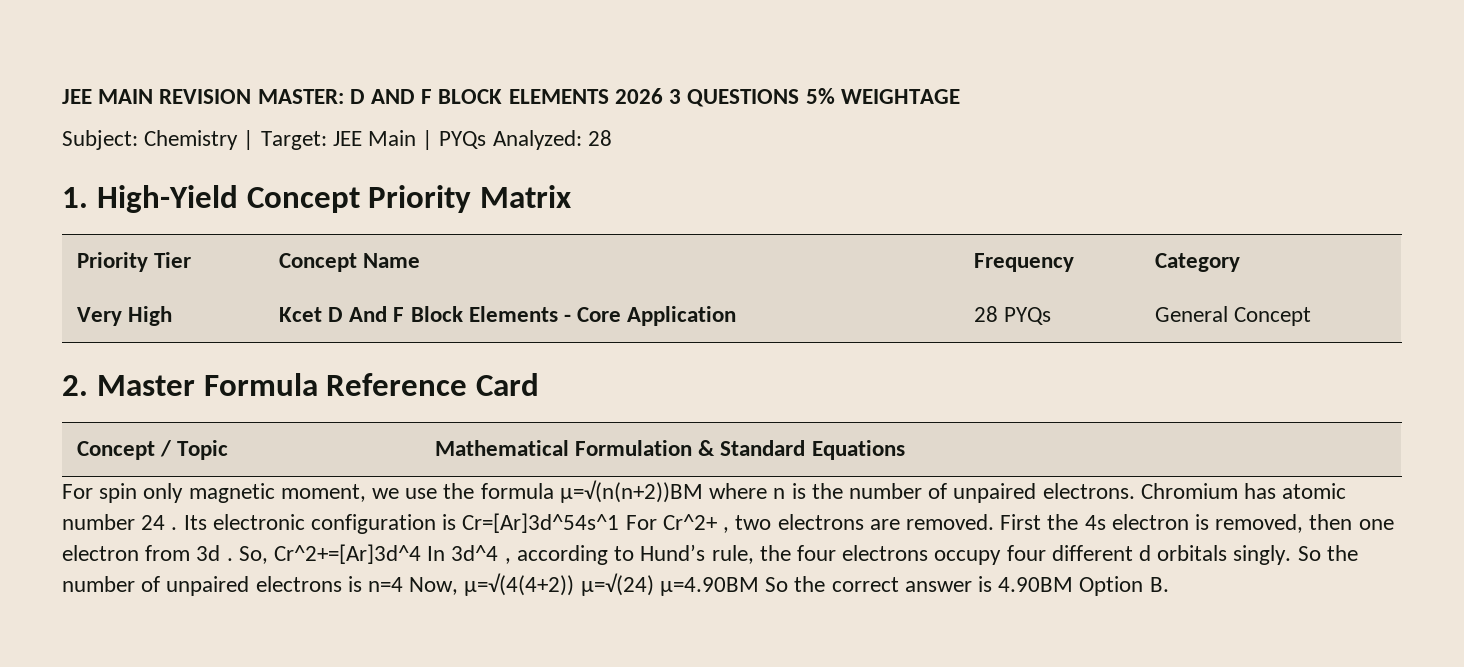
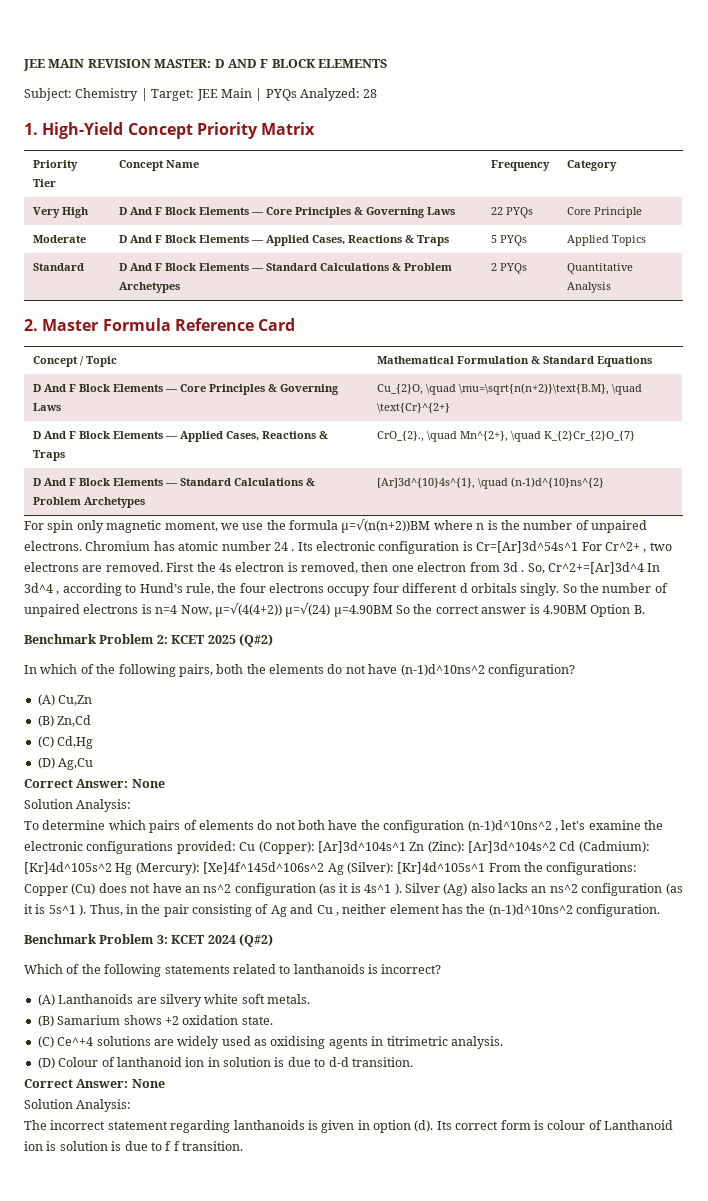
- JEE MAIN REVISION MASTER: D AND F BLOCK ELEMENTS 2026 3 QUESTIONS 5% WEIGHTAGE
+ JEE MAIN REVISION MASTER: D AND F BLOCK ELEMENTS
- Very High | Kcet D And F Block Elements - Core Application | 28 PYQs | General Concept
+ Very High | D And F Block Elements — Core Principles & Governing Laws | 22 PYQs | Core Principle
+ Moderate | D And F Block Elements — Applied Cases, Reactions & Traps | 5 PYQs | Applied Topics
+ Standard | D And F Block Elements — Standard Calculations & Problem Archetypes | 2 PYQs | Quantitative Analysis
+ D And F Block Elements — Core Principles & Governing Laws | Cu_{2}O, \quad \mu=\sqrt{n(n+2)}\text{B.M}, \quad \text{Cr}^{2+}
+ D And F Block Elements — Applied Cases, Reactions & Traps | CrO_{2}., \quad Mn^{2+}, \quad K_{2}Cr_{2}O_{7}
+ D And F Block Elements — Standard Calculations & Problem Archetypes | [Ar]3d^{10}4s^{1}, \quad (n-1)d^{10}ns^{2}
+ Benchmark Problem 2: KCET 2025 (Q#2)
+ In which of the following pairs, both the elements do not have (n-1)d^10ns^2 configuration?
+ (A) Cu,Zn
+ (B) Zn,Cd
+ (C) Cd,Hg
+ (D) Ag,Cu
+ Correct Answer: None
+ Solution Analysis:
+ To determine which pairs of elements do not both have the configuration (n-1)d^10ns^2 , let's examine the electronic configurations provided: Cu (Copper): [Ar]3d^104s^1 Zn (Zinc): [Ar]3d^104s^2 Cd (Cadmium): [Kr]4d^105s^2 Hg (Mercury): [Xe]4f^145d^106s^2 Ag (Silver): [Kr]4d^105s^1 From the configurations: Copper (Cu) does not have an ns^2 configuration (as it is 4s^1 ). Silver (Ag) also lacks an ns^2 configuration (as it is 5s^1 ). Thus, in the pair consisting of Ag and Cu , neither element has the (n-1)d^10ns^2 configuration.
+ Benchmark Problem 3: KCET 2024 (Q#2)
+ Which of the following statements related to lanthanoids is incorrect?
+ (A) Lanthanoids are silvery white soft metals.
+ (B) Samarium shows +2 oxidation state.
+ (C) Ce^+4 solutions are widely used as oxidising agents in titrimetric analysis.
+ (D) Colour of lanthanoid ion in solution is due to d-d transition.
+ Correct Answer: None
+ Solution Analysis:
+ The incorrect statement regarding lanthanoids is given in option (d). Its correct form is colour of Lanthanoid ion is solution is due to f f transition.

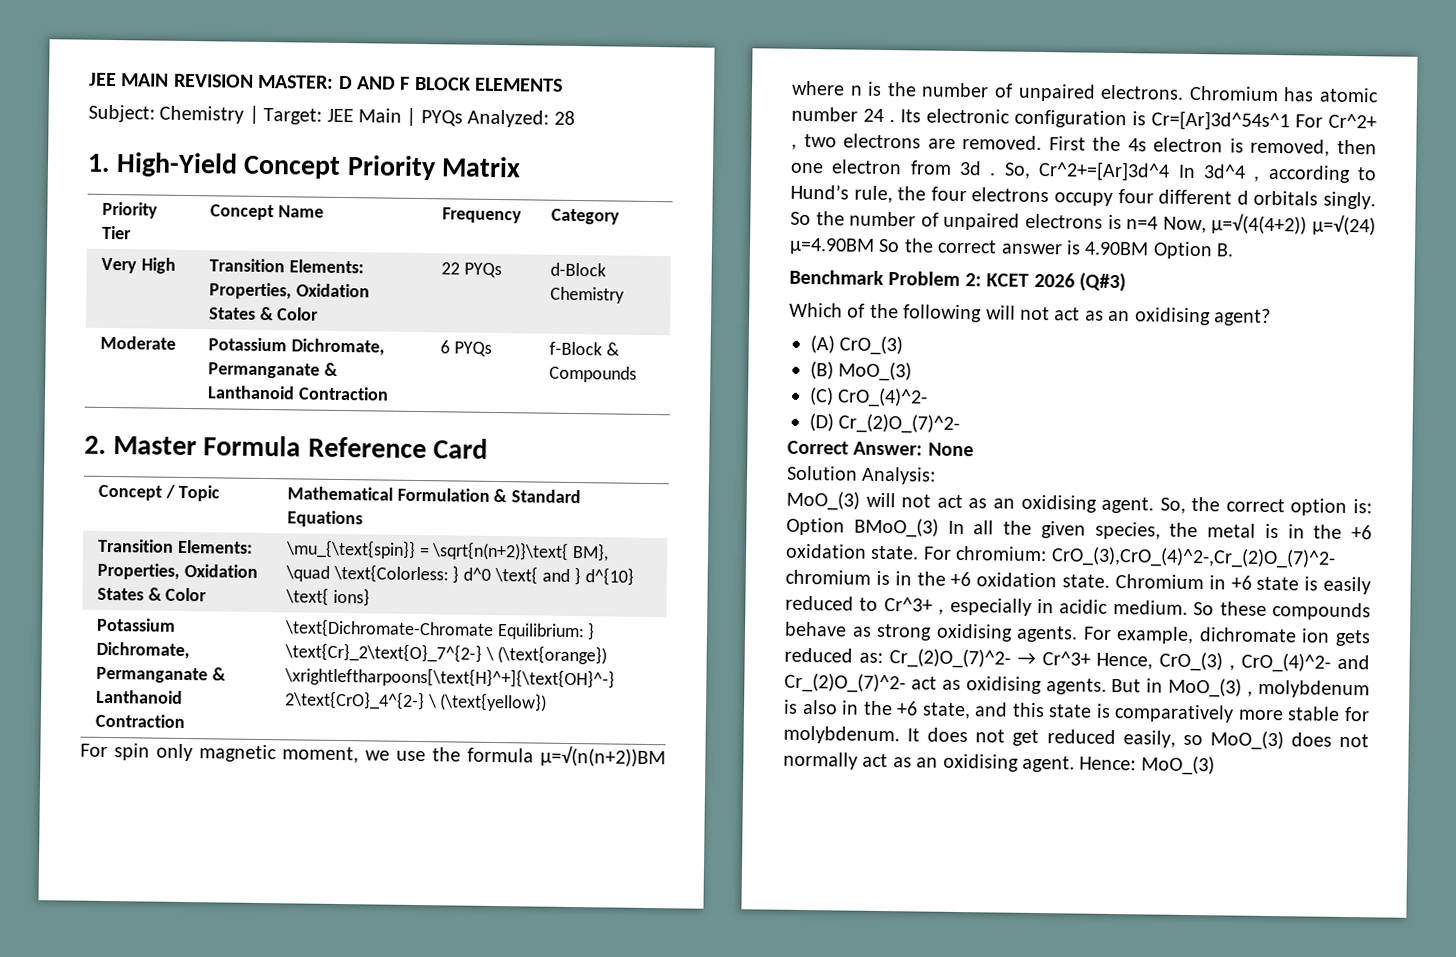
- Very High | D And F Block Elements — Core Principles & Governing Laws | 22 PYQs | Core Principle
+ Very High | Transition Elements: Properties, Oxidation States & Color | 22 PYQs | d-Block Chemistry
- Moderate | D And F Block Elements — Applied Cases, Reactions & Traps | 5 PYQs | Applied Topics
- Standard | D And F Block Elements — Standard Calculations & Problem Archetypes | 2 PYQs | Quantitative Analysis
+ Moderate | Potassium Dichromate, Permanganate & Lanthanoid Contraction | 6 PYQs | f-Block & Compounds
- D And F Block Elements — Core Principles & Governing Laws | Cu_{2}O, \quad \mu=\sqrt{n(n+2)}\text{B.M}, \quad \text{Cr}^{2+}
- D And F Block Elements — Applied Cases, Reactions & Traps | CrO_{2}., \quad Mn^{2+}, \quad K_{2}Cr_{2}O_{7}
- D And F Block Elements — Standard Calculations & Problem Archetypes | [Ar]3d^{10}4s^{1}, \quad (n-1)d^{10}ns^{2}
+ Transition Elements: Properties, Oxidation States & Color | \mu_{\text{spin}} = \sqrt{n(n+2)}\text{ BM}, \quad \text{Colorless: } d^0 \text{ and } d^{10} \text{ ions}
+ Potassium Dichromate, Permanganate & Lanthanoid Contraction | \text{Dichromate-Chromate Equilibrium: } \text{Cr}_2\text{O}_7^{2-} \ (\text{orange}) \xrightleftharpoons[\text{H}^+]{\text{OH}^-} 2\text{CrO}_4^{2-} \ (\text{yellow})
- Benchmark Problem 2: KCET 2025 (Q#2)
- In which of the following pairs, both the elements do not have (n-1)d^10ns^2 configuration?
- (A) Cu,Zn
- (B) Zn,Cd
- (C) Cd,Hg
- (D) Ag,Cu
+ Benchmark Problem 2: KCET 2026 (Q#3)
+ Which of the following will not act as an oxidising agent?
+ (A) CrO_(3)
+ (B) MoO_(3)
+ (C) CrO_(4)^2-
+ (D) Cr_(2)O_(7)^2-
  Correct Answer: None
  Solution Analysis:
- To determine which pairs of elements do not both have the configuration (n-1)d^10ns^2 , let's examine the electronic configurations provided: Cu (Copper): [Ar]3d^104s^1 Zn (Zinc): [Ar]3d^104s^2 Cd (Cadmium): [Kr]4d^105s^2 Hg (Mercury): [Xe]4f^145d^106s^2 Ag (Silver): [Kr]4d^105s^1 From the configurations: Copper (Cu) does not have an ns^2 configuration (as it is 4s^1 ). Silver (Ag) also lacks an ns^2 configuration (as it is 5s^1 ). Thus, in the pair consisting of Ag and Cu , neither element has the (n-1)d^10ns^2 configuration.
- Benchmark Problem 3: KCET 2024 (Q#2)
- Which of the following statements related to lanthanoids is incorrect?
- (A) Lanthanoids are silvery white soft metals.
- (B) Samarium shows +2 oxidation state.
- (C) Ce^+4 solutions are widely used as oxidising agents in titrimetric analysis.
- (D) Colour of lanthanoid ion in solution is due to d-d transition.
- Correct Answer: None
- Solution Analysis:
- The incorrect statement regarding lanthanoids is given in option (d). Its correct form is colour of Lanthanoid ion is solution is due to f f transition.
+ MoO_(3) will not act as an oxidising agent. So, the correct option is: Option BMoO_(3) In all the given species, the metal is in the +6 oxidation state. For chromium: CrO_(3),CrO_(4)^2-,Cr_(2)O_(7)^2- chromium is in the +6 oxidation state. Chromium in +6 state is easily reduced to Cr^3+ , especially in acidic medium. So these compounds behave as strong oxidising agents. For example, dichromate ion gets reduced as: Cr_(2)O_(7)^2- → Cr^3+ Hence, CrO_(3) , CrO_(4)^2- and Cr_(2)O_(7)^2- act as oxidising agents. But in MoO_(3) , molybdenum is also in the +6 state, and this state is comparatively more stable for molybdenum. It does not get reduced easily, so MoO_(3) does not normally act as an oxidising agent. Hence: MoO_(3)

